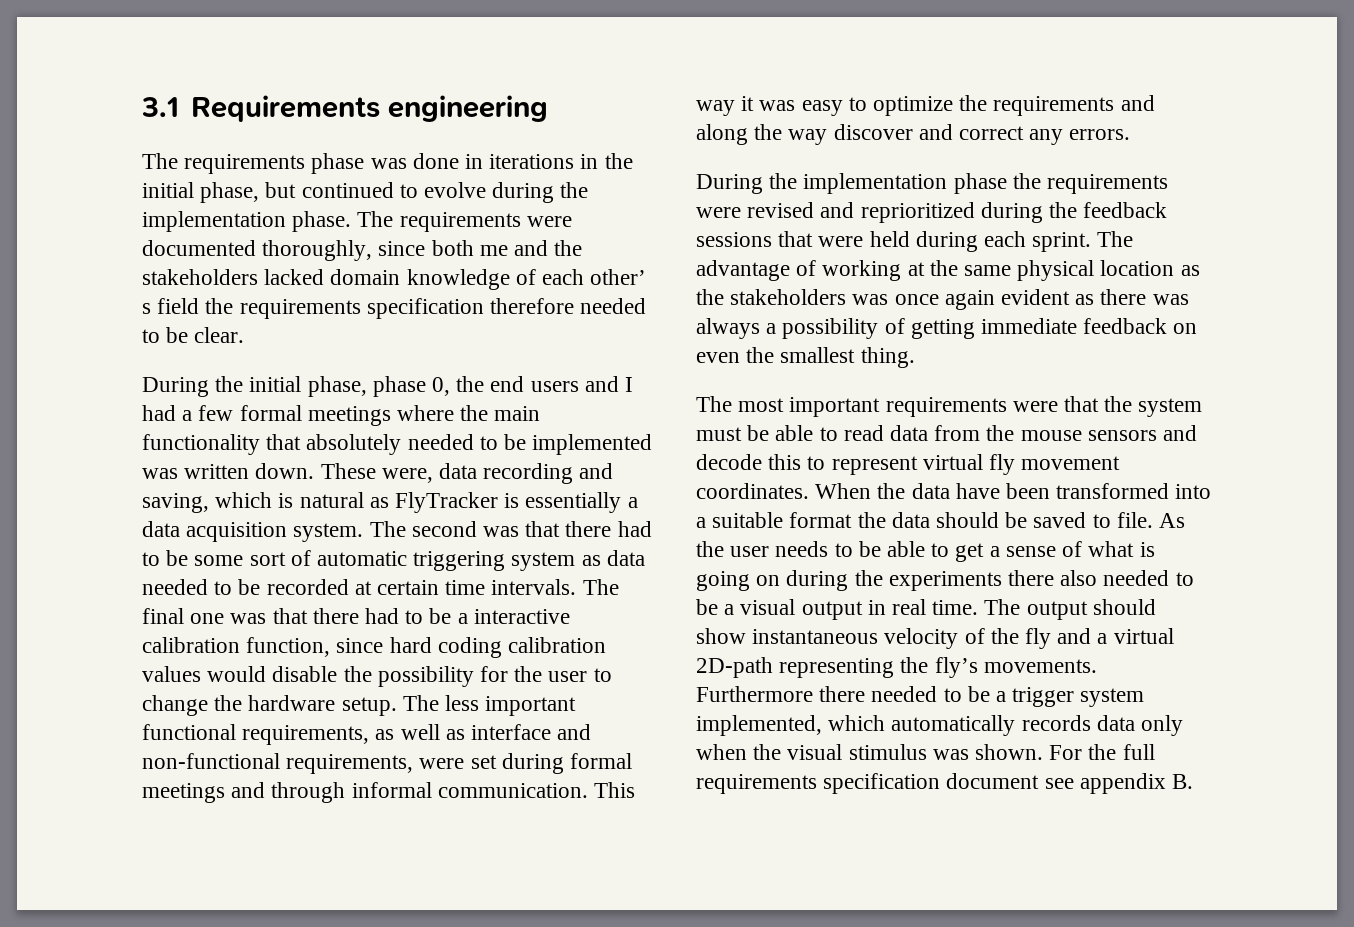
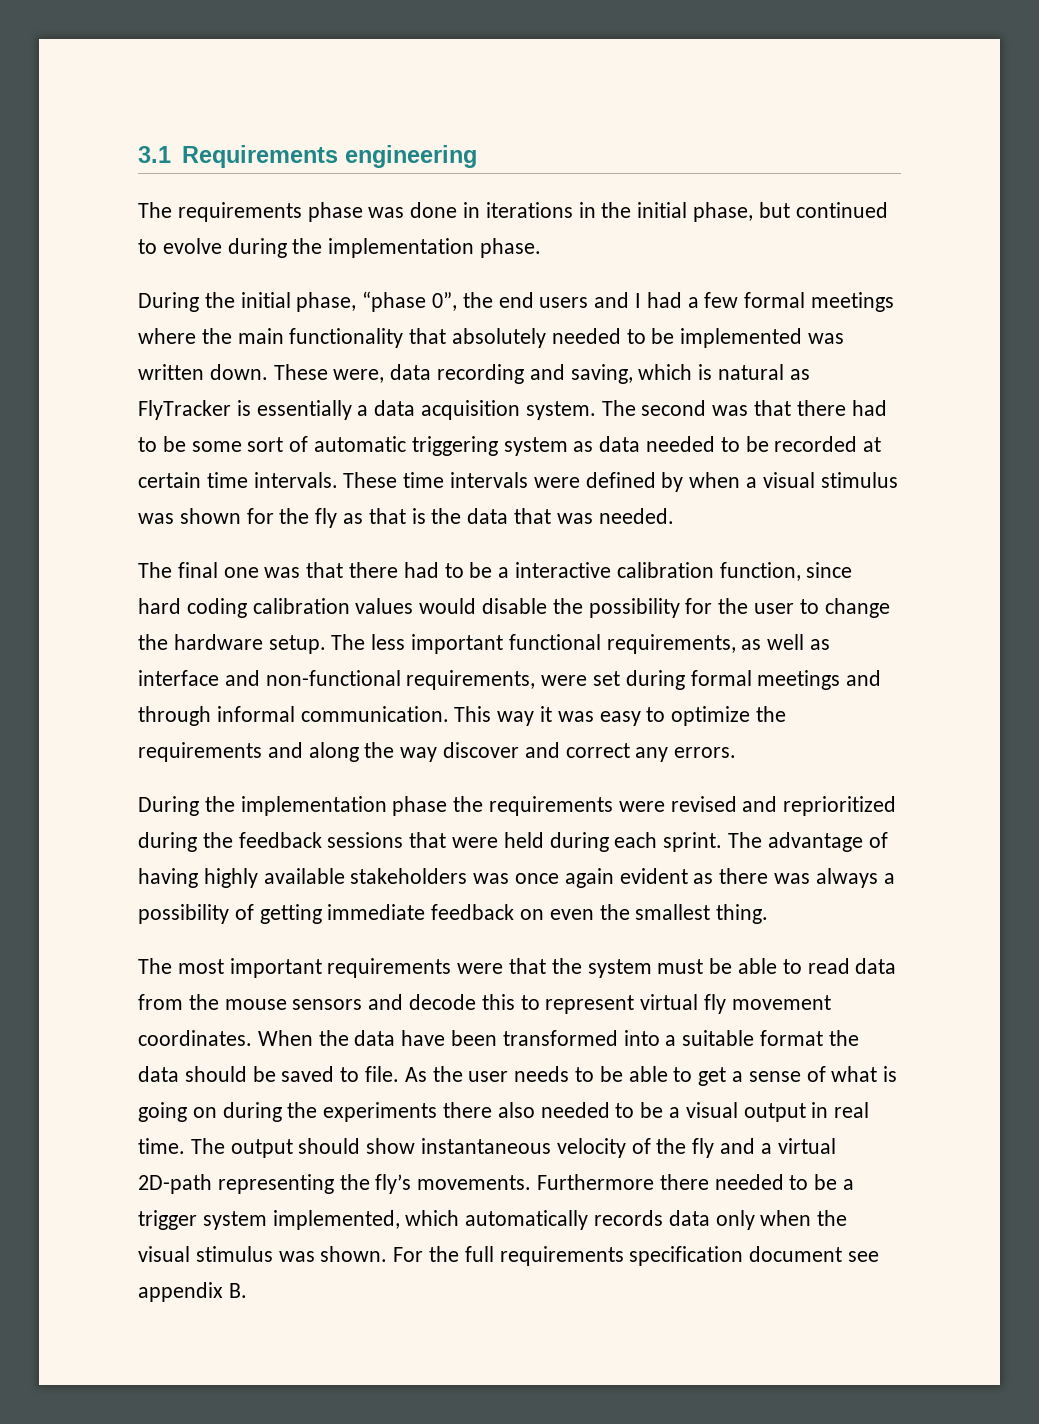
- The requirements were documented thoroughly, since both me and the stakeholders lacked domain knowledge of each other’ s field the requirements specification therefore needed to be clear.
- During the initial phase, phase 0, the end users and I had a few formal meetings where the main functionality that absolutely needed to be implemented was written down.
+ During the initial phase, “phase 0”, the end users and I had a few formal meetings where the main functionality that absolutely needed to be implemented was written down.
- The second was that there had to be some sort of automatic triggering system as data needed to be recorded at certain time intervals. The final one was that there had to be a interactive calibration function, since hard coding calibration values would disable the possibility for the user to change the hardware setup.
+ The second was that there had to be some sort of automatic triggering system as data needed to be recorded at certain time intervals. These time intervals were defined by when a visual stimulus was shown for the fly as that is the data that was needed.
+ The final one was that there had to be a interactive calibration function, since hard coding calibration values would disable the possibility for the user to change the hardware setup.
- The advantage of working at the same physical location as the stakeholders was once again evident as there was always a possibility of getting immediate feedback on even the smallest thing.
+ The advantage of having highly available stakeholders was once again evident as there was always a possibility of getting immediate feedback on even the smallest thing.

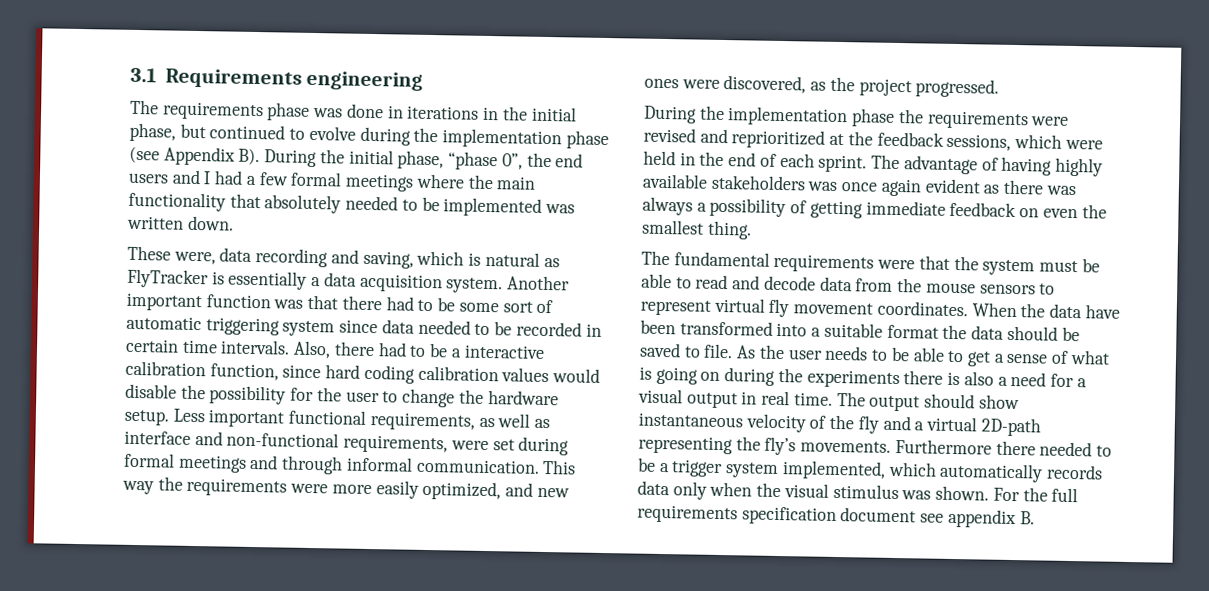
- The requirements phase was done in iterations in the initial phase, but continued to evolve during the implementation phase.
- During the initial phase, “phase 0”, the end users and I had a few formal meetings where the main functionality that absolutely needed to be implemented was written down. These were, data recording and saving, which is natural as FlyTracker is essentially a data acquisition system.
+ The requirements phase was done in iterations in the initial phase, but continued to evolve during the implementation phase (see Appendix B). During the initial phase, “phase 0”, the end users and I had a few formal meetings where the main functionality that absolutely needed to be implemented was written down.
+ These were, data recording and saving, which is natural as FlyTracker is essentially a data acquisition system.
- The second was that there had to be some sort of automatic triggering system as data needed to be recorded at certain time intervals.
+ Another important function was that there had to be some sort of automatic triggering system since data needed to be recorded in certain time intervals.
- These time intervals were defined by when a visual stimulus was shown for the fly as that is the data that was needed.
- The final one was that there had to be a interactive calibration function, since hard coding calibration values would disable the possibility for the user to change the hardware setup.
+ Also, there had to be a interactive calibration function, since hard coding calibration values would disable the possibility for the user to change the hardware setup.
- The less important functional requirements, as well as interface and non-functional requirements, were set during formal meetings and through informal communication.
+ Less important functional requirements, as well as interface and non-functional requirements, were set during formal meetings and through informal communication.
- This way it was easy to optimize the requirements and along the way discover and correct any errors.
+ This way the requirements were more easily optimized, and new ones were discovered, as the project progressed.
- During the implementation phase the requirements were revised and reprioritized during the feedback sessions that were held during each sprint.
+ During the implementation phase the requirements were revised and reprioritized at the feedback sessions, which were held in the end of each sprint.
- The most important requirements were that the system must be able to read data from the mouse sensors and decode this to represent virtual fly movement coordinates.
+ The fundamental requirements were that the system must be able to read and decode data from the mouse sensors to represent virtual fly movement coordinates.
- As the user needs to be able to get a sense of what is going on during the experiments there also needed to be a visual output in real time.
+ As the user needs to be able to get a sense of what is going on during the experiments there is also a need for a visual output in real time.

